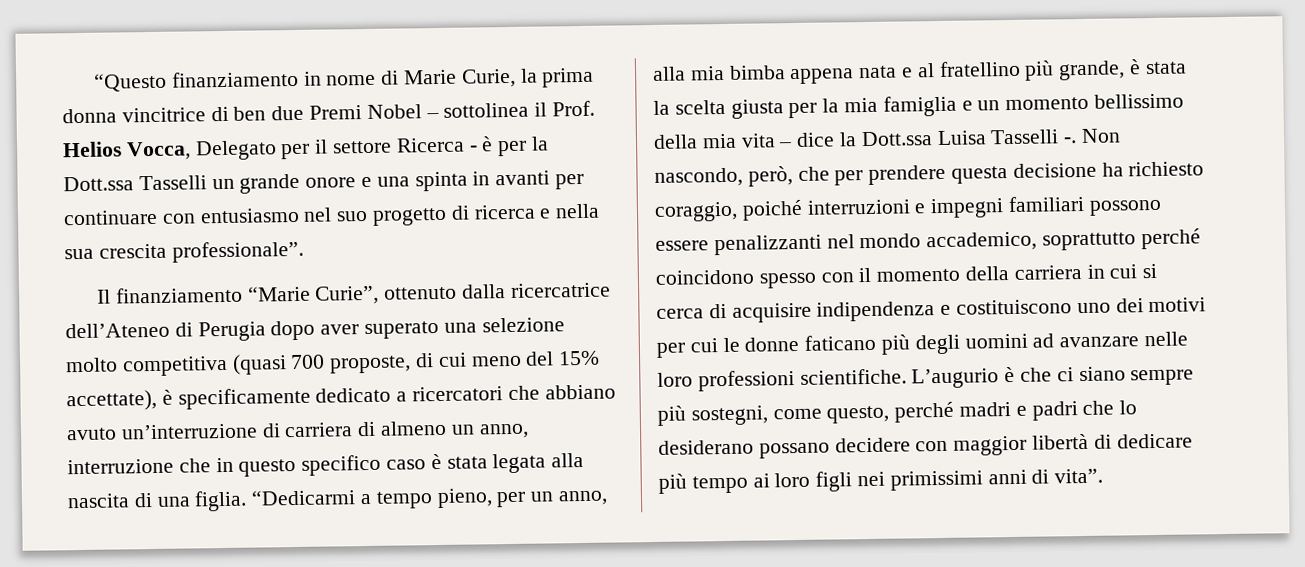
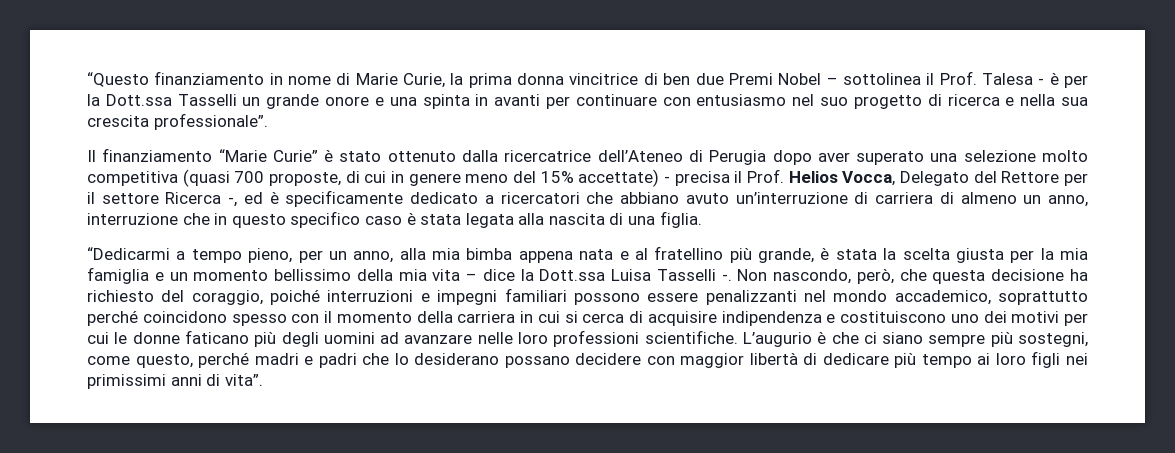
- “Questo finanziamento in nome di Marie Curie, la prima donna vincitrice di ben due Premi Nobel – sottolinea il Prof. Helios Vocca, Delegato per il settore Ricerca - è per la Dott.ssa Tasselli un grande onore e una spinta in avanti per continuare con entusiasmo nel suo progetto di ricerca e nella sua crescita professionale”.
+ “Questo finanziamento in nome di Marie Curie, la prima donna vincitrice di ben due Premi Nobel – sottolinea il Prof. Talesa - è per la Dott.ssa Tasselli un grande onore e una spinta in avanti per continuare con entusiasmo nel suo progetto di ricerca e nella sua crescita professionale”.
- Il finanziamento “Marie Curie”, ottenuto dalla ricercatrice dell’Ateneo di Perugia dopo aver superato una selezione molto competitiva (quasi 700 proposte, di cui meno del 15% accettate), è specificamente dedicato a ricercatori che abbiano avuto un’interruzione di carriera di almeno un anno, interruzione che in questo specifico caso è stata legata alla nascita di una figlia. “Dedicarmi a tempo pieno, per un anno, alla mia bimba appena nata e al fratellino più grande, è stata la scelta giusta per la mia famiglia e un momento bellissimo della mia vita – dice la Dott.ssa Luisa Tasselli -.
+ Il finanziamento “Marie Curie” è stato ottenuto dalla ricercatrice dell’Ateneo di Perugia dopo aver superato una selezione molto competitiva (quasi 700 proposte, di cui in genere meno del 15% accettate) - precisa il Prof. Helios Vocca, Delegato del Rettore per il settore Ricerca -, ed è specificamente dedicato a ricercatori che abbiano avuto un’interruzione di carriera di almeno un anno, interruzione che in questo specifico caso è stata legata alla nascita di una figlia.
+ “Dedicarmi a tempo pieno, per un anno, alla mia bimba appena nata e al fratellino più grande, è stata la scelta giusta per la mia famiglia e un momento bellissimo della mia vita – dice la Dott.ssa Luisa Tasselli -.
- Non nascondo, però, che per prendere questa decisione ha richiesto coraggio, poiché interruzioni e impegni familiari possono essere penalizzanti nel mondo accademico, soprattutto perché coincidono spesso con il momento della carriera in cui si cerca di acquisire indipendenza e costituiscono uno dei motivi per cui le donne faticano più degli uomini ad avanzare nelle loro professioni scientifiche.
+ Non nascondo, però, che questa decisione ha richiesto del coraggio, poiché interruzioni e impegni familiari possono essere penalizzanti nel mondo accademico, soprattutto perché coincidono spesso con il momento della carriera in cui si cerca di acquisire indipendenza e costituiscono uno dei motivi per cui le donne faticano più degli uomini ad avanzare nelle loro professioni scientifiche.

